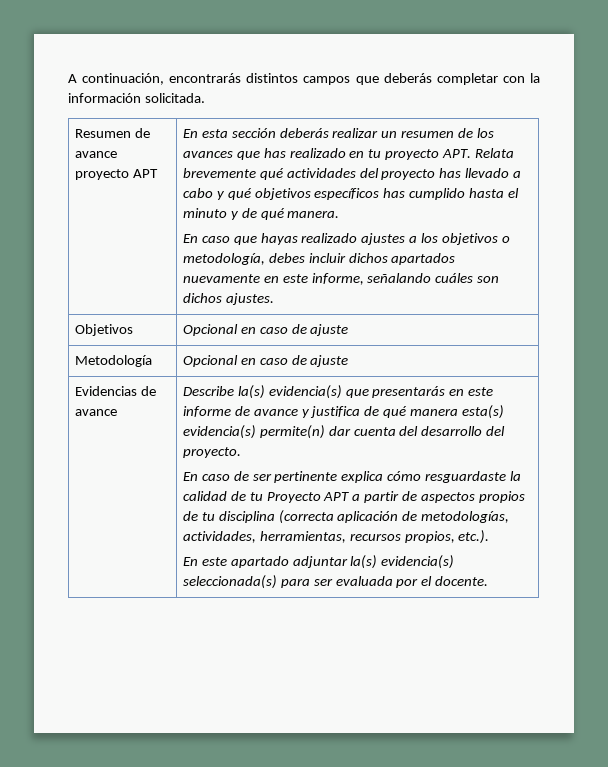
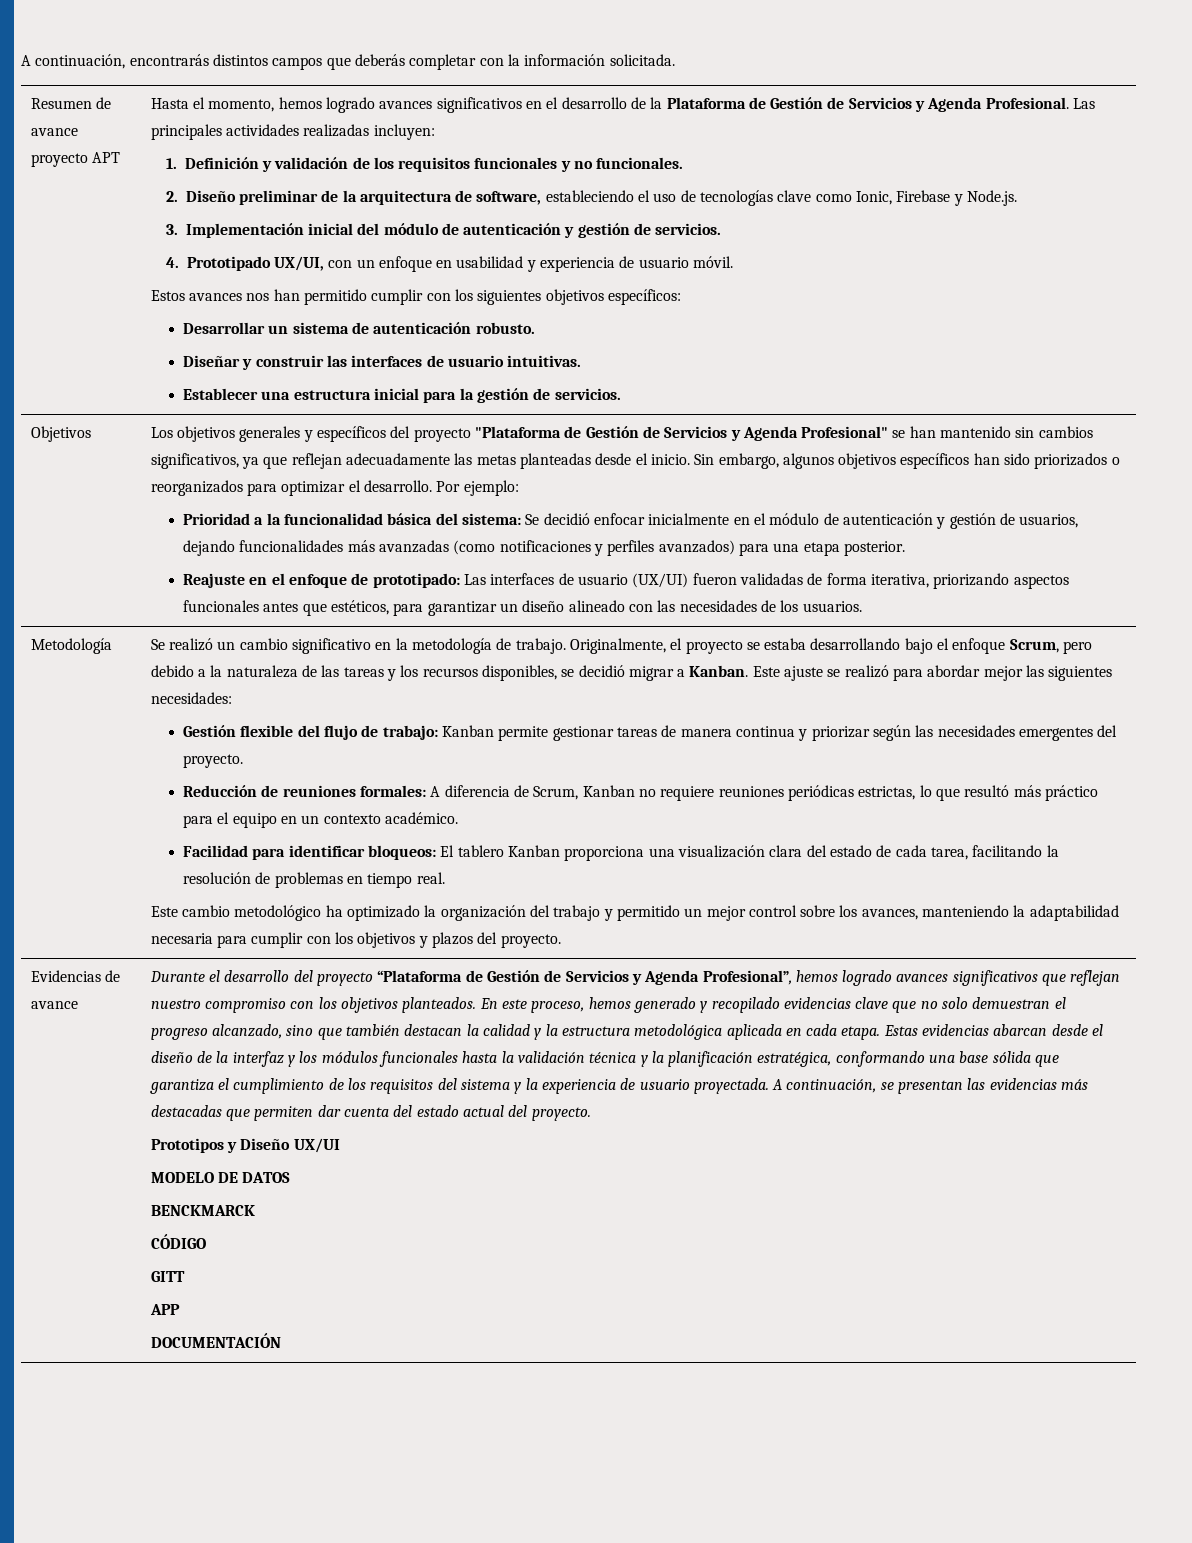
- En esta sección deberás realizar un resumen de los avances que has realizado en tu proyecto APT. Relata brevemente qué actividades del proyecto has llevado a cabo y qué objetivos específicos has cumplido hasta el minuto y de qué manera.
- En caso que hayas realizado ajustes a los objetivos o metodología, debes incluir dichos apartados nuevamente en este informe, señalando cuáles son dichos ajustes.
- Objetivos | Opcional en caso de ajuste
- Metodología | Opcional en caso de ajuste
- Evidencias de avance | Describe la(s) evidencia(s) que presentarás en este informe de avance y justifica de qué manera esta(s) evidencia(s) permite(n) dar cuenta del desarrollo del proyecto.
- En caso de ser pertinente explica cómo resguardaste la calidad de tu Proyecto APT a partir de aspectos propios de tu disciplina (correcta aplicación de metodologías, actividades, herramientas, recursos propios, etc.).
- En este apartado adjuntar la(s) evidencia(s) seleccionada(s) para ser evaluada por el docente.
+ Hasta el momento, hemos logrado avances significativos en el desarrollo de la Plataforma de Gestión de Servicios y Agenda Profesional. Las principales actividades realizadas incluyen:
+ 1. Definición y validación de los requisitos funcionales y no funcionales.
+ 2. Diseño preliminar de la arquitectura de software, estableciendo el uso de tecnologías clave como Ionic, Firebase y Node.js.
+ 3. Implementación inicial del módulo de autenticación y gestión de servicios.
+ 4. Prototipado UX/UI, con un enfoque en usabilidad y experiencia de usuario móvil.
+ Estos avances nos han permitido cumplir con los siguientes objetivos específicos:
+ Desarrollar un sistema de autenticación robusto.
+ Diseñar y construir las interfaces de usuario intuitivas.
+ Establecer una estructura inicial para la gestión de servicios.
+ Objetivos | Los objetivos generales y específicos del proyecto "Plataforma de Gestión de Servicios y Agenda Profesional" se han mantenido sin cambios significativos, ya que reflejan adecuadamente las metas planteadas desde el inicio. Sin embargo, algunos objetivos específicos han sido priorizados o reorganizados para optimizar el desarrollo. Por ejemplo:
+ Prioridad a la funcionalidad básica del sistema: Se decidió enfocar inicialmente en el módulo de autenticación y gestión de usuarios, dejando funcionalidades más avanzadas (como notificaciones y perfiles avanzados) para una etapa posterior.
+ Reajuste en el enfoque de prototipado: Las interfaces de usuario (UX/UI) fueron validadas de forma iterativa, priorizando aspectos funcionales antes que estéticos, para garantizar un diseño alineado con las necesidades de los usuarios.
+ Metodología | Se realizó un cambio significativo en la metodología de trabajo. Originalmente, el proyecto se estaba desarrollando bajo el enfoque Scrum, pero debido a la naturaleza de las tareas y los recursos disponibles, se decidió migrar a Kanban. Este ajuste se realizó para abordar mejor las siguientes necesidades:
+ Gestión flexible del flujo de trabajo: Kanban permite gestionar tareas de manera continua y priorizar según las necesidades emergentes del proyecto.
+ Reducción de reuniones formales: A diferencia de Scrum, Kanban no requiere reuniones periódicas estrictas, lo que resultó más práctico para el equipo en un contexto académico.
+ Facilidad para identificar bloqueos: El tablero Kanban proporciona una visualización clara del estado de cada tarea, facilitando la resolución de problemas en tiempo real.
+ Este cambio metodológico ha optimizado la organización del trabajo y permitido un mejor control sobre los avances, manteniendo la adaptabilidad necesaria para cumplir con los objetivos y plazos del proyecto.
+ Evidencias de avance | Durante el desarrollo del proyecto “Plataforma de Gestión de Servicios y Agenda Profesional”, hemos logrado avances significativos que reflejan nuestro compromiso con los objetivos planteados. En este proceso, hemos generado y recopilado evidencias clave que no solo demuestran el progreso alcanzado, sino que también destacan la calidad y la estructura metodológica aplicada en cada etapa. Estas evidencias abarcan desde el diseño de la interfaz y los módulos funcionales hasta la validación técnica y la planificación estratégica, conformando una base sólida que garantiza el cumplimiento de los requisitos del sistema y la experiencia de usuario proyectada. A continuación, se presentan las evidencias más destacadas que permiten dar cuenta del estado actual del proyecto.
+ Prototipos y Diseño UX/UI
+ MODELO DE DATOS
+ BENCKMARCK
+ CÓDIGO
+ GITT
+ APP
+ DOCUMENTACIÓN

